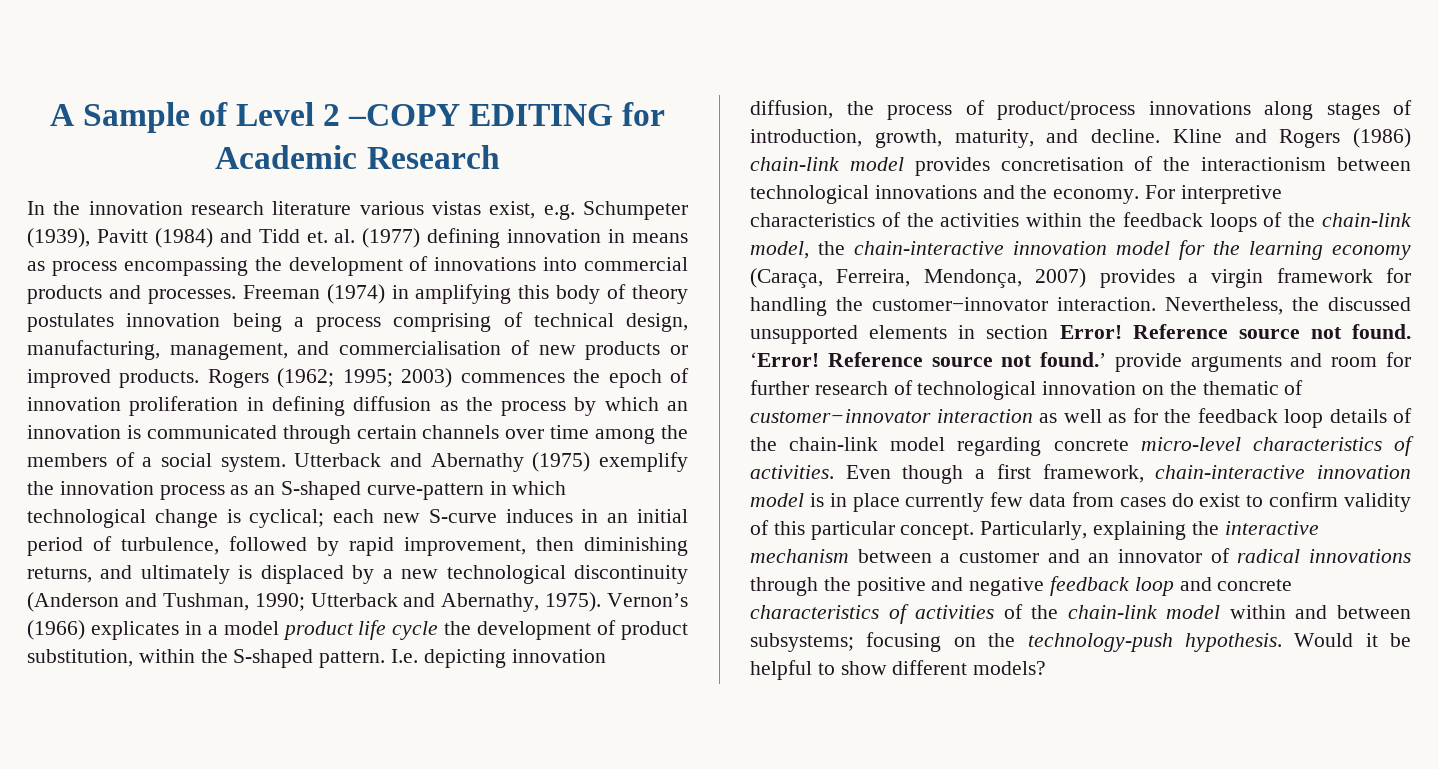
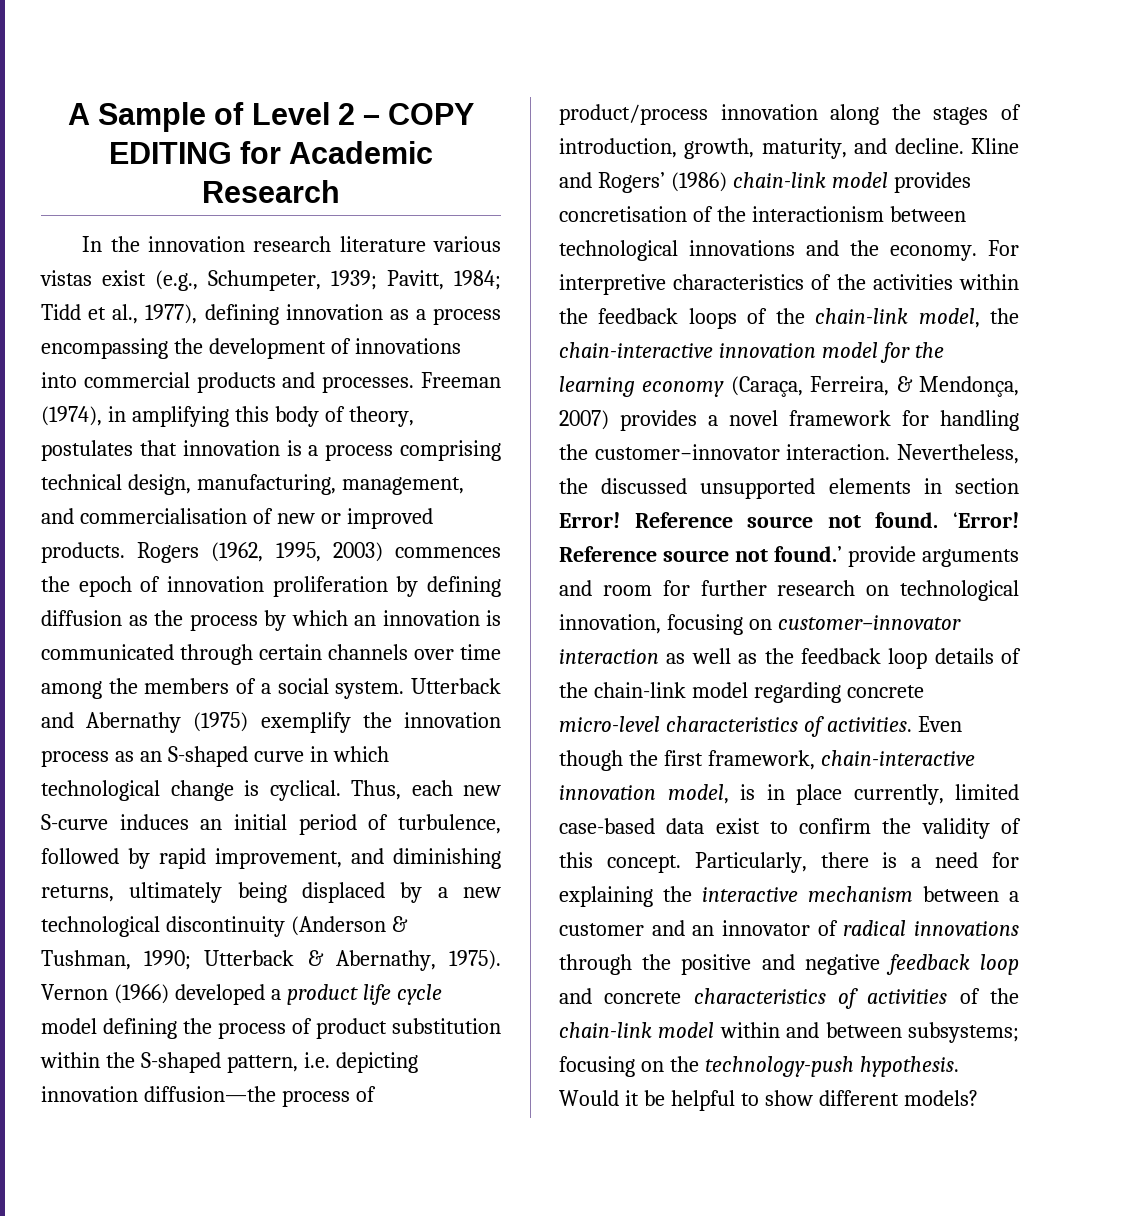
- A Sample of Level 2 –COPY EDITING for Academic Research
+ A Sample of Level 2 – COPY EDITING for Academic Research
- In the innovation research literature various vistas exist, e.g. Schumpeter (1939), Pavitt (1984) and Tidd et. al. (1977) defining innovation in means as process encompassing the development of innovations into commercial products and processes.
+ In the innovation research literature various vistas exist (e.g., Schumpeter, 1939; Pavitt, 1984; Tidd et al., 1977), defining innovation as a process encompassing the development of innovations into commercial products and processes.
- Freeman (1974) in amplifying this body of theory postulates innovation being a process comprising of technical design, manufacturing, management, and commercialisation of new products or improved products.
+ Freeman (1974), in amplifying this body of theory, postulates that innovation is a process comprising technical design, manufacturing, management, and commercialisation of new or improved products.
- Rogers (1962; 1995; 2003) commences the epoch of innovation proliferation in defining diffusion as the process by which an innovation is communicated through certain channels over time among the members of a social system.
+ Rogers (1962, 1995, 2003) commences the epoch of innovation proliferation by defining diffusion as the process by which an innovation is communicated through certain channels over time among the members of a social system.
- Utterback and Abernathy (1975) exemplify the innovation process as an S-shaped curve-pattern in which technological change is cyclical; each new S-curve induces in an initial period of turbulence, followed by rapid improvement, then diminishing returns, and ultimately is displaced by a new technological discontinuity (Anderson and Tushman, 1990; Utterback and Abernathy, 1975).
+ Utterback and Abernathy (1975) exemplify the innovation process as an S-shaped curve in which technological change is cyclical. Thus, each new S-curve induces an initial period of turbulence, followed by rapid improvement, and diminishing returns, ultimately being displaced by a new technological discontinuity (Anderson & Tushman, 1990; Utterback & Abernathy, 1975).
- Vernon’s (1966) explicates in a model product life cycle the development of product substitution, within the S-shaped pattern. I.e. depicting innovation diffusion, the process of product/process innovations along stages of introduction, growth, maturity, and decline.
+ Vernon (1966) developed a product life cycle model defining the process of product substitution within the S-shaped pattern, i.e. depicting innovation diffusion—the process of product/process innovation along the stages of introduction, growth, maturity, and decline.
- Kline and Rogers (1986) chain-link model provides concretisation of the interactionism between technological innovations and the economy.
+ Kline and Rogers’ (1986) chain-link model provides concretisation of the interactionism between technological innovations and the economy.
- For interpretive characteristics of the activities within the feedback loops of the chain-link model, the chain-interactive innovation model for the learning economy (Caraça, Ferreira, Mendonça, 2007) provides a virgin framework for handling the customer−innovator interaction.
+ For interpretive characteristics of the activities within the feedback loops of the chain-link model, the chain-interactive innovation model for the learning economy (Caraça, Ferreira, & Mendonça, 2007) provides a novel framework for handling the customer−innovator interaction.
- Reference source not found.’ provide arguments and room for further research of technological innovation on the thematic of customer−innovator interaction as well as for the feedback loop details of the chain-link model regarding concrete micro-level characteristics of activities.
+ Reference source not found.’ provide arguments and room for further research on technological innovation, focusing on customer−innovator interaction as well as the feedback loop details of the chain-link model regarding concrete micro-level characteristics of activities.
- Even though a first framework, chain-interactive innovation model is in place currently few data from cases do exist to confirm validity of this particular concept.
+ Even though the first framework, chain-interactive innovation model, is in place currently, limited case-based data exist to confirm the validity of this concept.
- Particularly, explaining the interactive mechanism between a customer and an innovator of radical innovations through the positive and negative feedback loop and concrete characteristics of activities of the chain-link model within and between subsystems; focusing on the technology-push hypothesis.
+ Particularly, there is a need for explaining the interactive mechanism between a customer and an innovator of radical innovations through the positive and negative feedback loop and concrete characteristics of activities of the chain-link model within and between subsystems; focusing on the technology-push hypothesis.

